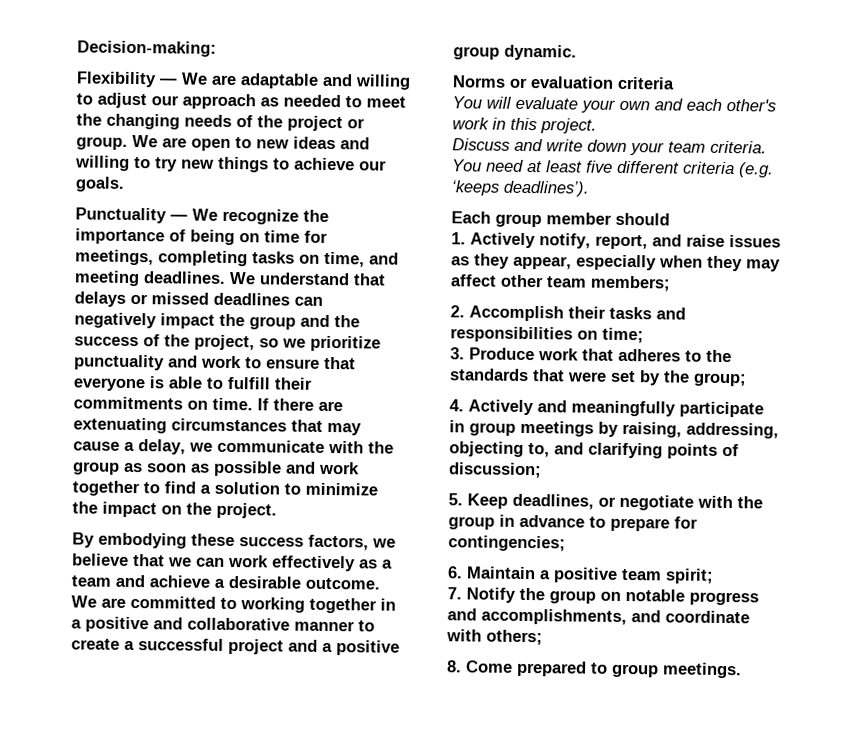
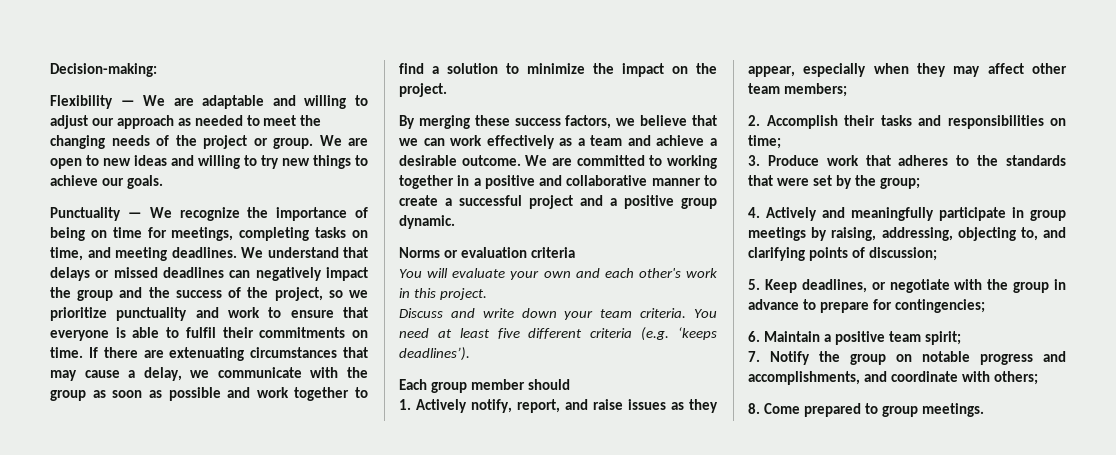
- We understand that delays or missed deadlines can negatively impact the group and the success of the project, so we prioritize punctuality and work to ensure that everyone is able to fulfill their commitments on time.
+ We understand that delays or missed deadlines can negatively impact the group and the success of the project, so we prioritize punctuality and work to ensure that everyone is able to fulfil their commitments on time.
- By embodying these success factors, we believe that we can work effectively as a team and achieve a desirable outcome.
+ By merging these success factors, we believe that we can work effectively as a team and achieve a desirable outcome.

